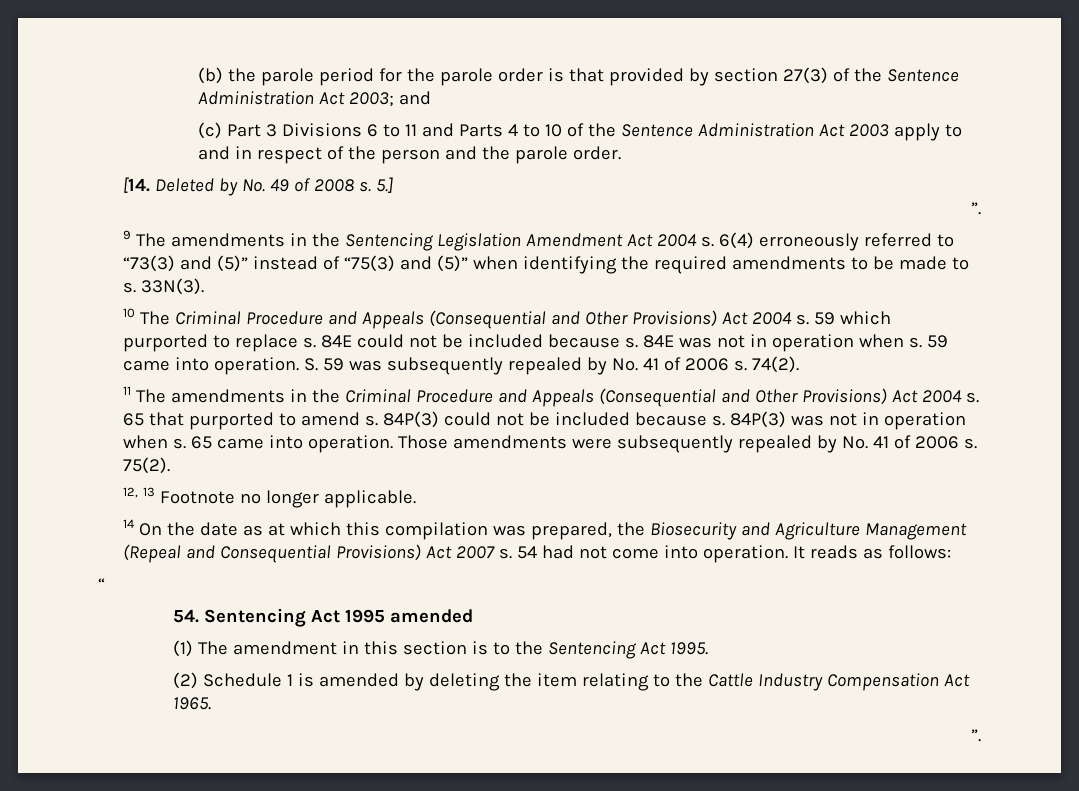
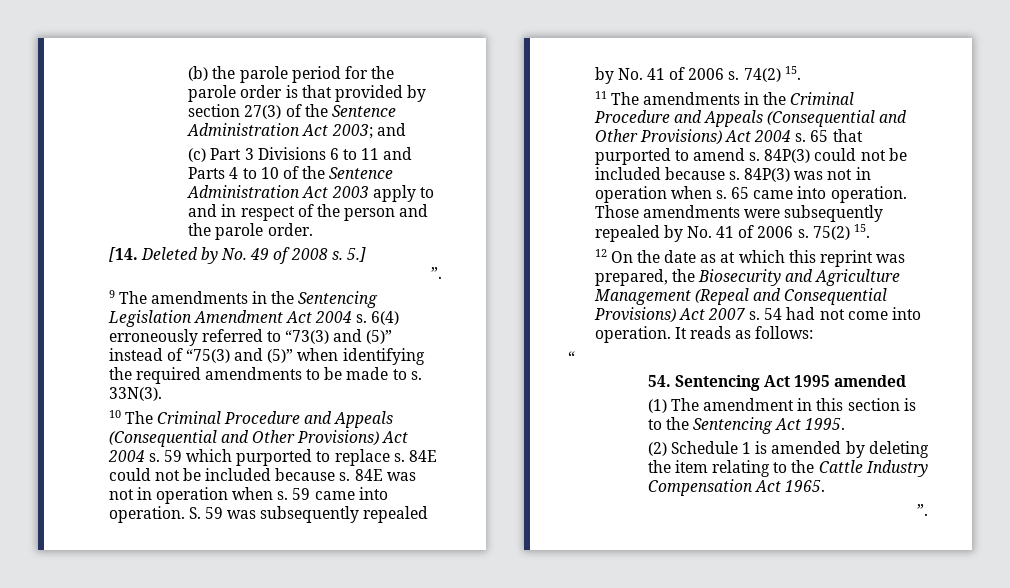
- 74(2).
+ 74(2) 15.
- 75(2).
- 12, 13 Footnote no longer applicable.
- 14 On the date as at which this compilation was prepared, the Biosecurity and Agriculture Management (Repeal and Consequential Provisions) Act 2007 s.
+ 75(2) 15.
+ 12 On the date as at which this reprint was prepared, the Biosecurity and Agriculture Management (Repeal and Consequential Provisions) Act 2007 s.

